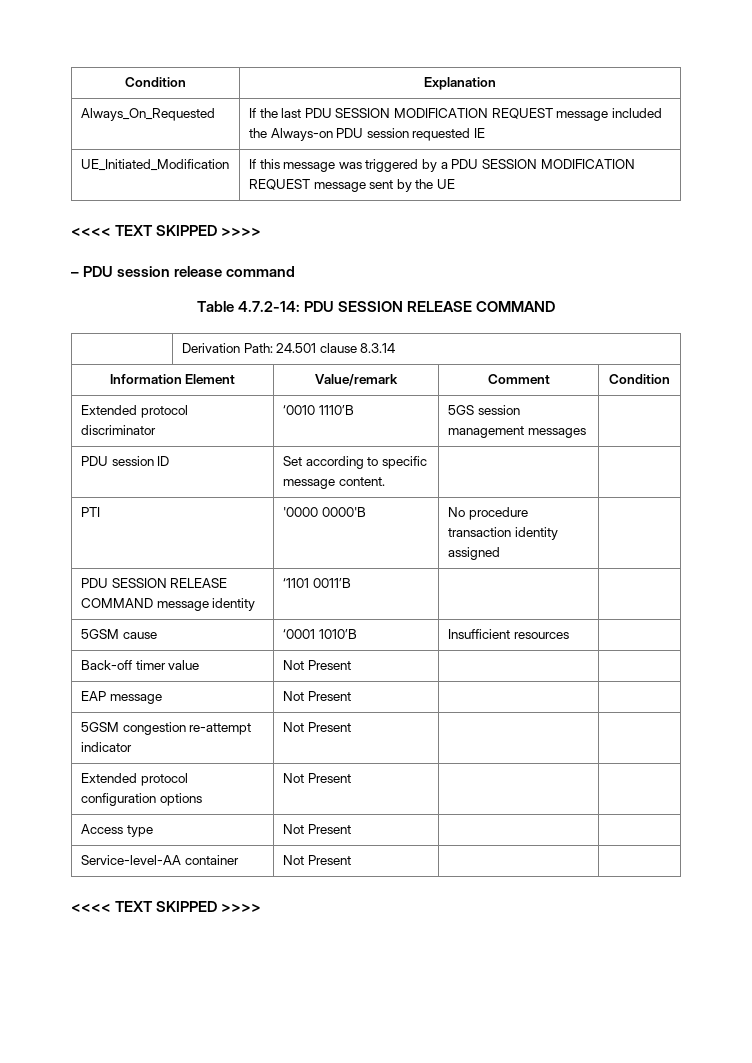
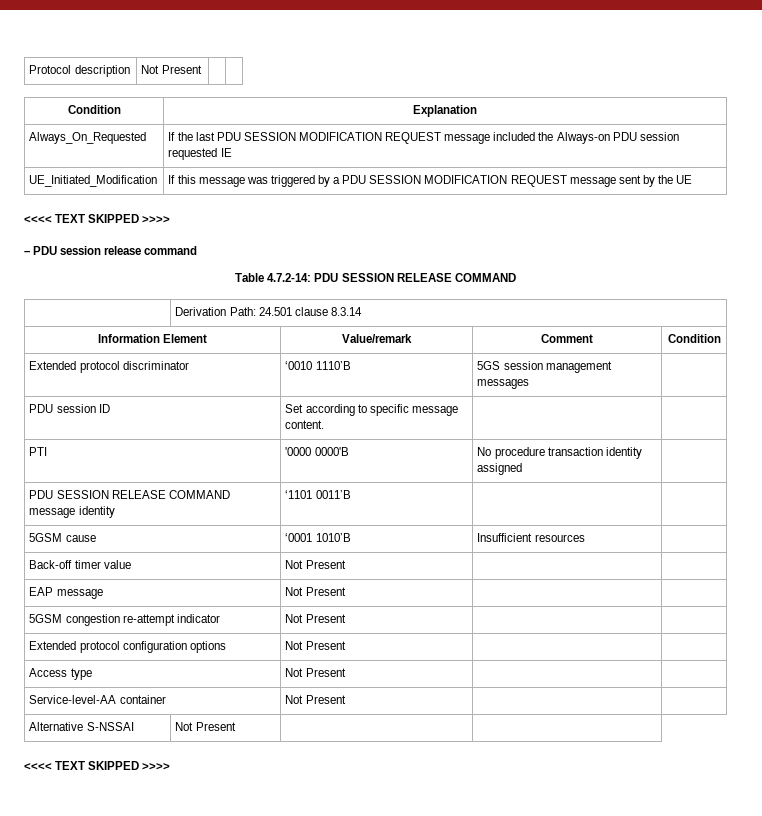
+ Protocol description | Not Present | |
+ Alternative S-NSSAI | Not Present | |

